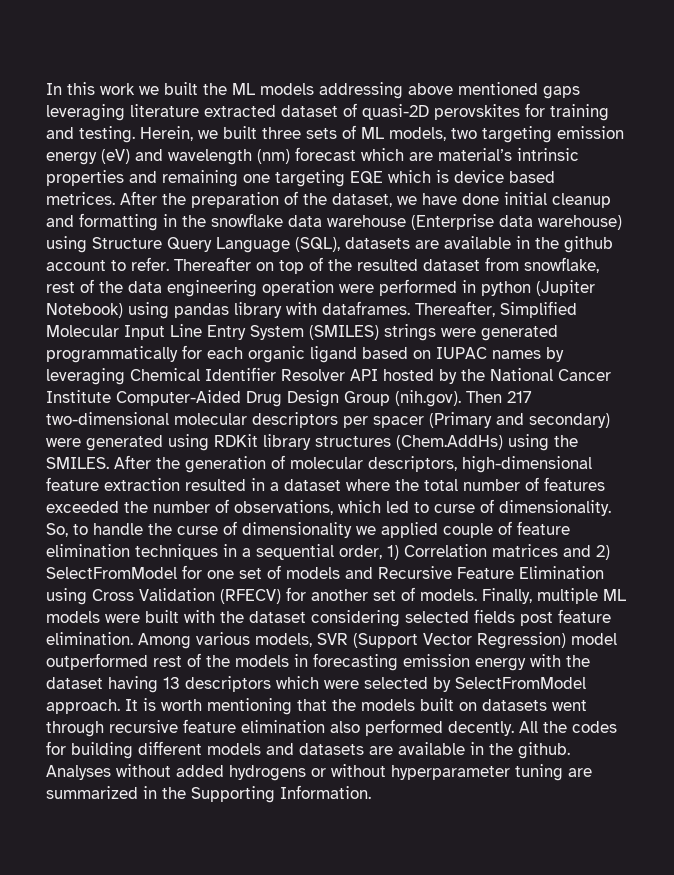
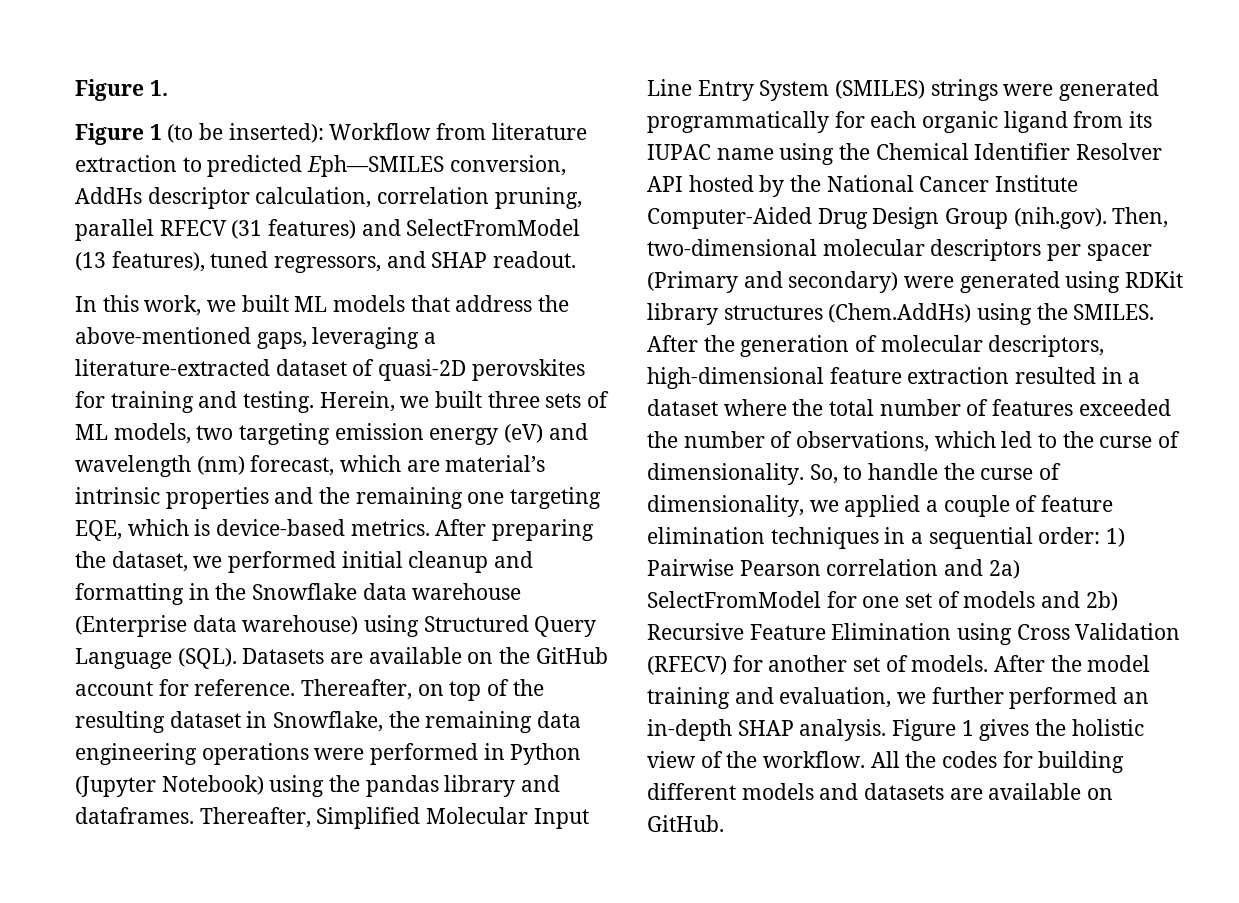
+ Figure 1.
+ Figure 1 (to be inserted): Workflow from literature extraction to predicted Eph—SMILES conversion, AddHs descriptor calculation, correlation pruning, parallel RFECV (31 features) and SelectFromModel (13 features), tuned regressors, and SHAP readout.
- In this work we built the ML models addressing above mentioned gaps leveraging literature extracted dataset of quasi-2D perovskites for training and testing.
+ In this work, we built ML models that address the above-mentioned gaps, leveraging a literature-extracted dataset of quasi-2D perovskites for training and testing.
- Herein, we built three sets of ML models, two targeting emission energy (eV) and wavelength (nm) forecast which are material’s intrinsic properties and remaining one targeting EQE which is device based metrices. After the preparation of the dataset, we have done initial cleanup and formatting in the snowflake data warehouse (Enterprise data warehouse) using Structure Query Language (SQL), datasets are available in the github account to refer. Thereafter on top of the resulted dataset from snowflake, rest of the data engineering operation were performed in python (Jupiter Notebook) using pandas library with dataframes.
+ Herein, we built three sets of ML models, two targeting emission energy (eV) and wavelength (nm) forecast, which are material’s intrinsic properties and the remaining one targeting EQE, which is device-based metrics. After preparing the dataset, we performed initial cleanup and formatting in the Snowflake data warehouse (Enterprise data warehouse) using Structured Query Language (SQL). Datasets are available on the GitHub account for reference. Thereafter, on top of the resulting dataset in Snowflake, the remaining data engineering operations were performed in Python (Jupyter Notebook) using the pandas library and dataframes.
- Thereafter, Simplified Molecular Input Line Entry System (SMILES) strings were generated programmatically for each organic ligand based on IUPAC names by leveraging Chemical Identifier Resolver API hosted by the National Cancer Institute Computer-Aided Drug Design Group (nih.gov). Then 217 two-dimensional molecular descriptors per spacer (Primary and secondary) were generated using RDKit library structures (Chem.AddHs) using the SMILES.
+ Thereafter, Simplified Molecular Input Line Entry System (SMILES) strings were generated programmatically for each organic ligand from its IUPAC name using the Chemical Identifier Resolver API hosted by the National Cancer Institute Computer-Aided Drug Design Group (nih.gov). Then, two-dimensional molecular descriptors per spacer (Primary and secondary) were generated using RDKit library structures (Chem.AddHs) using the SMILES.
- After the generation of molecular descriptors, high-dimensional feature extraction resulted in a dataset where the total number of features exceeded the number of observations, which led to curse of dimensionality.
+ After the generation of molecular descriptors, high-dimensional feature extraction resulted in a dataset where the total number of features exceeded the number of observations, which led to the curse of dimensionality.
- So, to handle the curse of dimensionality we applied couple of feature elimination techniques in a sequential order, 1) Correlation matrices and 2) SelectFromModel for one set of models and Recursive Feature Elimination using Cross Validation (RFECV) for another set of models.
+ So, to handle the curse of dimensionality, we applied a couple of feature elimination techniques in a sequential order: 1) Pairwise Pearson correlation and 2a) SelectFromModel for one set of models and 2b) Recursive Feature Elimination using Cross Validation (RFECV) for another set of models.
- Finally, multiple ML models were built with the dataset considering selected fields post feature elimination. Among various models, SVR (Support Vector Regression) model outperformed rest of the models in forecasting emission energy with the dataset having 13 descriptors which were selected by SelectFromModel approach. It is worth mentioning that the models built on datasets went through recursive feature elimination also performed decently.
+ After the model training and evaluation, we further performed an in-depth SHAP analysis. Figure 1 gives the holistic view of the workflow.
- All the codes for building different models and datasets are available in the github. Analyses without added hydrogens or without hyperparameter tuning are summarized in the Supporting Information.
+ All the codes for building different models and datasets are available on GitHub.

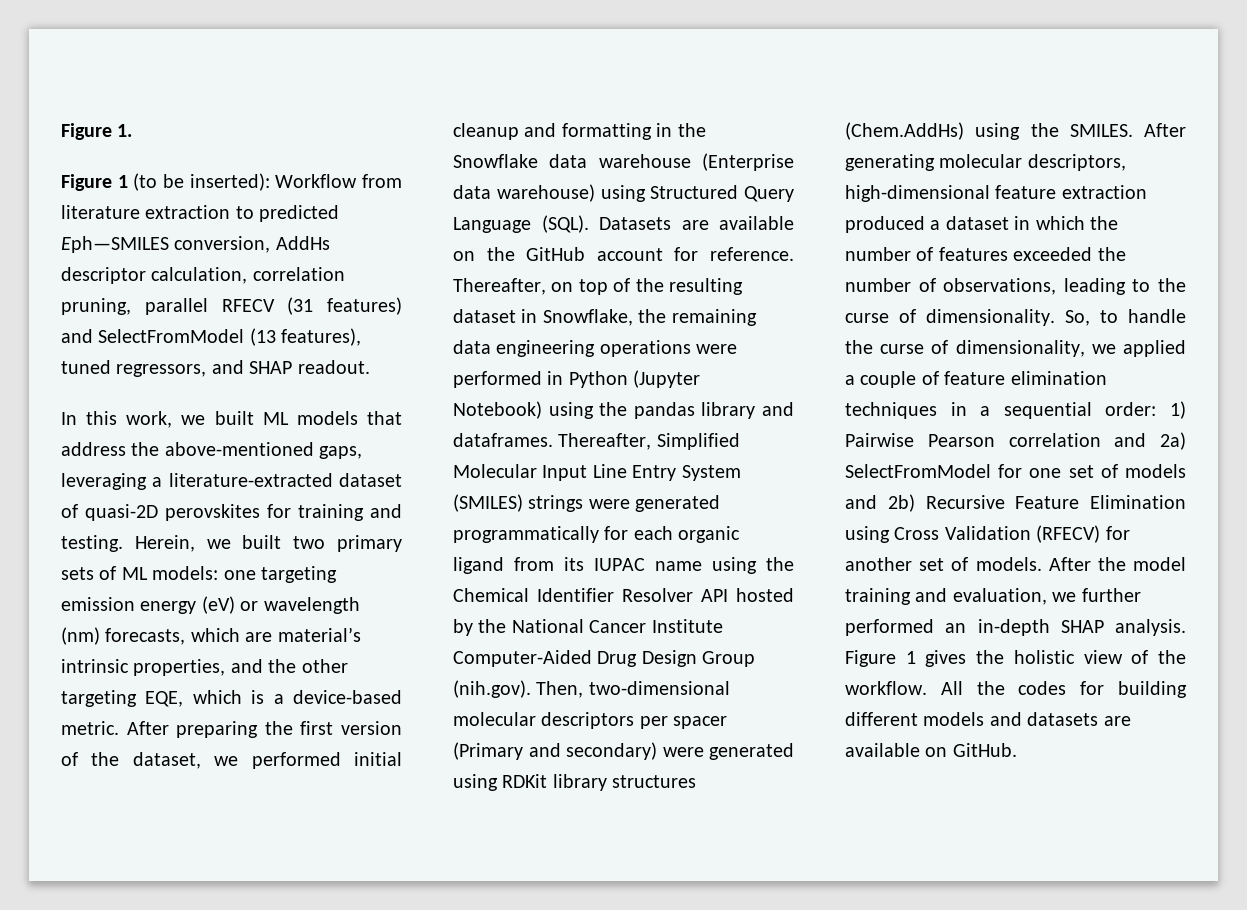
- Herein, we built three sets of ML models, two targeting emission energy (eV) and wavelength (nm) forecast, which are material’s intrinsic properties and the remaining one targeting EQE, which is device-based metrics. After preparing the dataset, we performed initial cleanup and formatting in the Snowflake data warehouse (Enterprise data warehouse) using Structured Query Language (SQL).
+ Herein, we built two primary sets of ML models: one targeting emission energy (eV) or wavelength (nm) forecasts, which are material’s intrinsic properties, and the other targeting EQE, which is a device-based metric. After preparing the first version of the dataset, we performed initial cleanup and formatting in the Snowflake data warehouse (Enterprise data warehouse) using Structured Query Language (SQL).
- After the generation of molecular descriptors, high-dimensional feature extraction resulted in a dataset where the total number of features exceeded the number of observations, which led to the curse of dimensionality.
+ After generating molecular descriptors, high-dimensional feature extraction produced a dataset in which the number of features exceeded the number of observations, leading to the curse of dimensionality.

